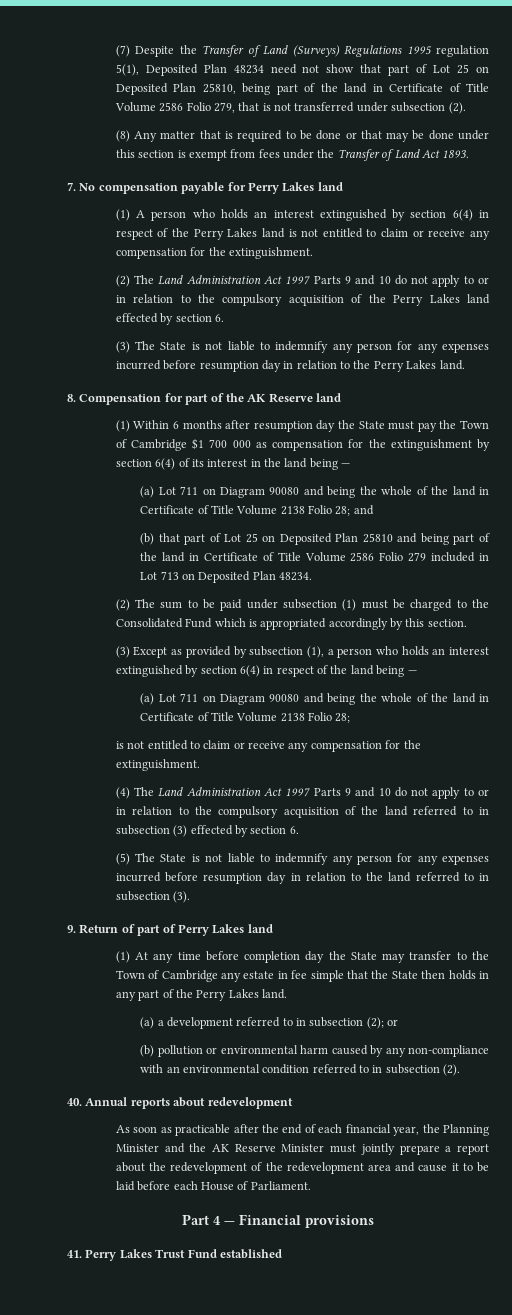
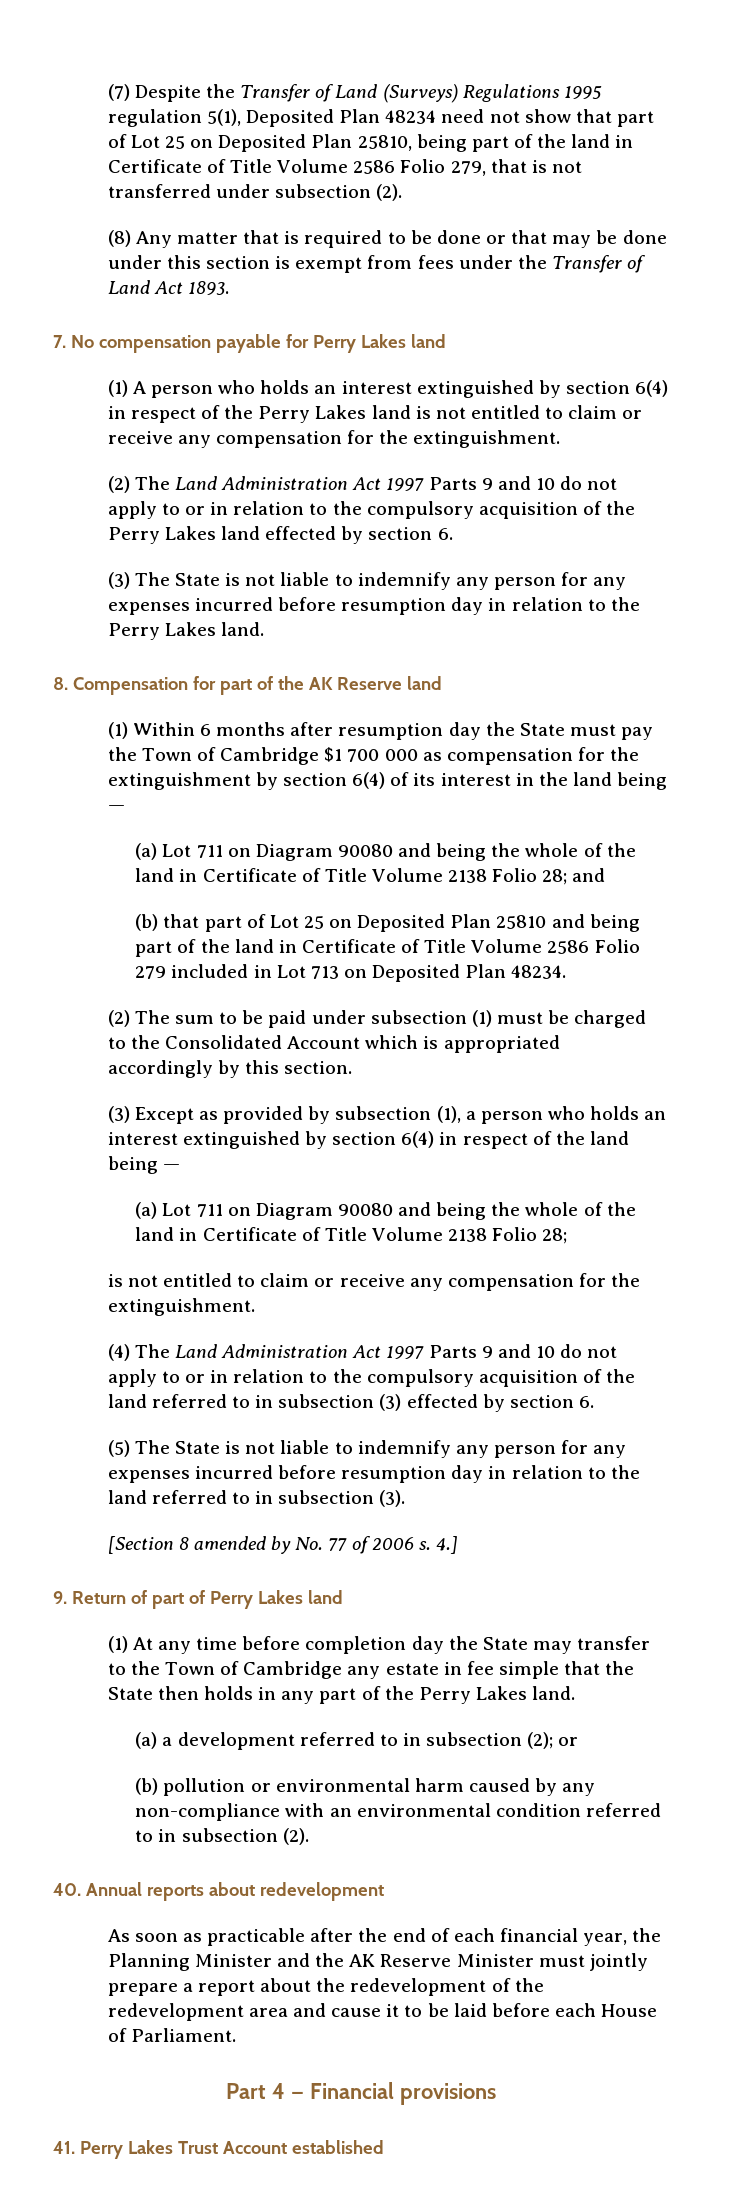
- (2) The sum to be paid under subsection (1) must be charged to the Consolidated Fund which is appropriated accordingly by this section.
+ (2) The sum to be paid under subsection (1) must be charged to the Consolidated Account which is appropriated accordingly by this section.
+ [Section 8 amended by No. 77 of 2006 s. 4.]
- 41. Perry Lakes Trust Fund established
+ 41. Perry Lakes Trust Account established

